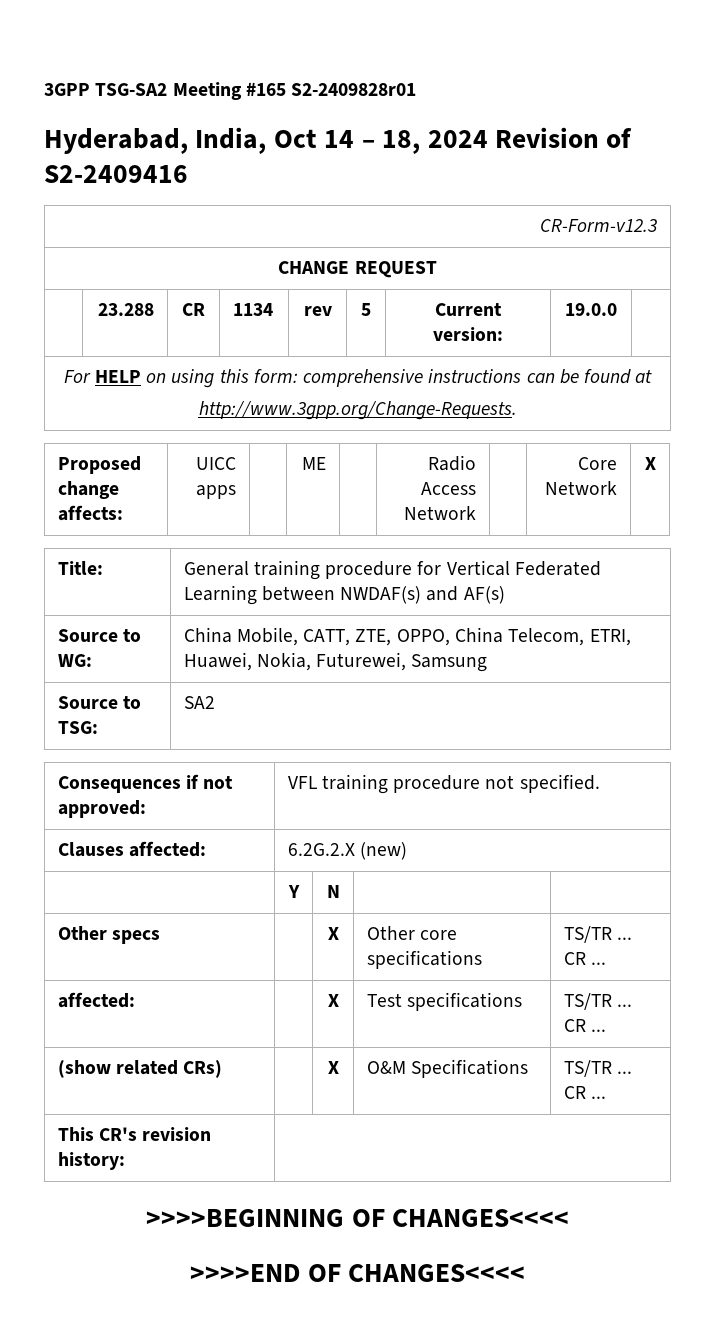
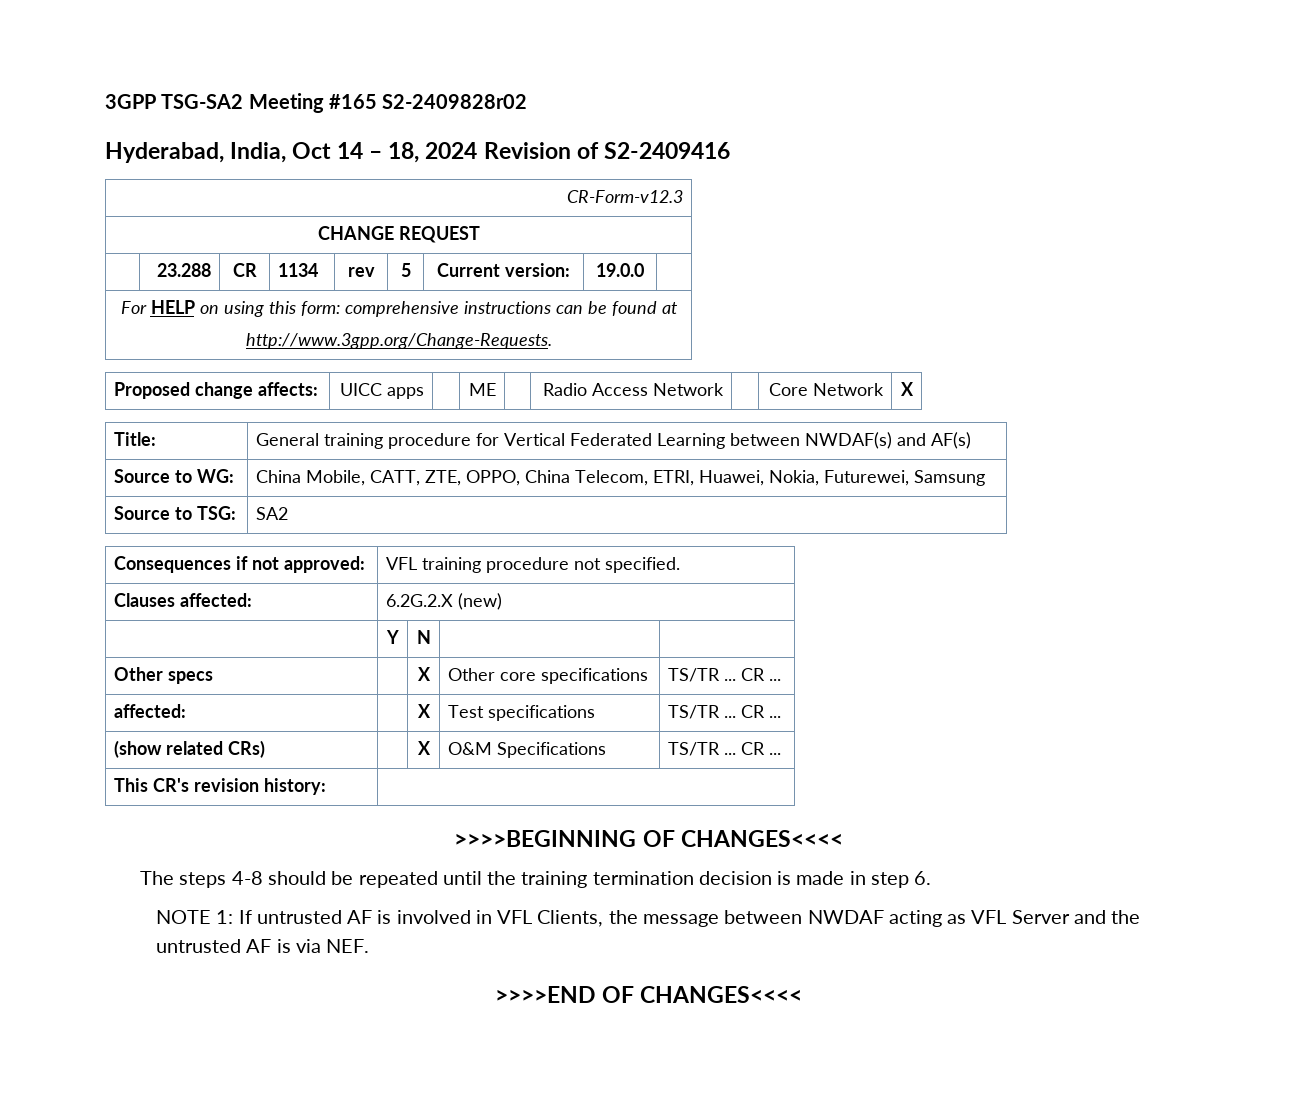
- 3GPP TSG-SA2 Meeting #165 S2-2409828r01
+ 3GPP TSG-SA2 Meeting #165 S2-2409828r02
+ The steps 4-8 should be repeated until the training termination decision is made in step 6.
+ NOTE 1: If untrusted AF is involved in VFL Clients, the message between NWDAF acting as VFL Server and the untrusted AF is via NEF.

